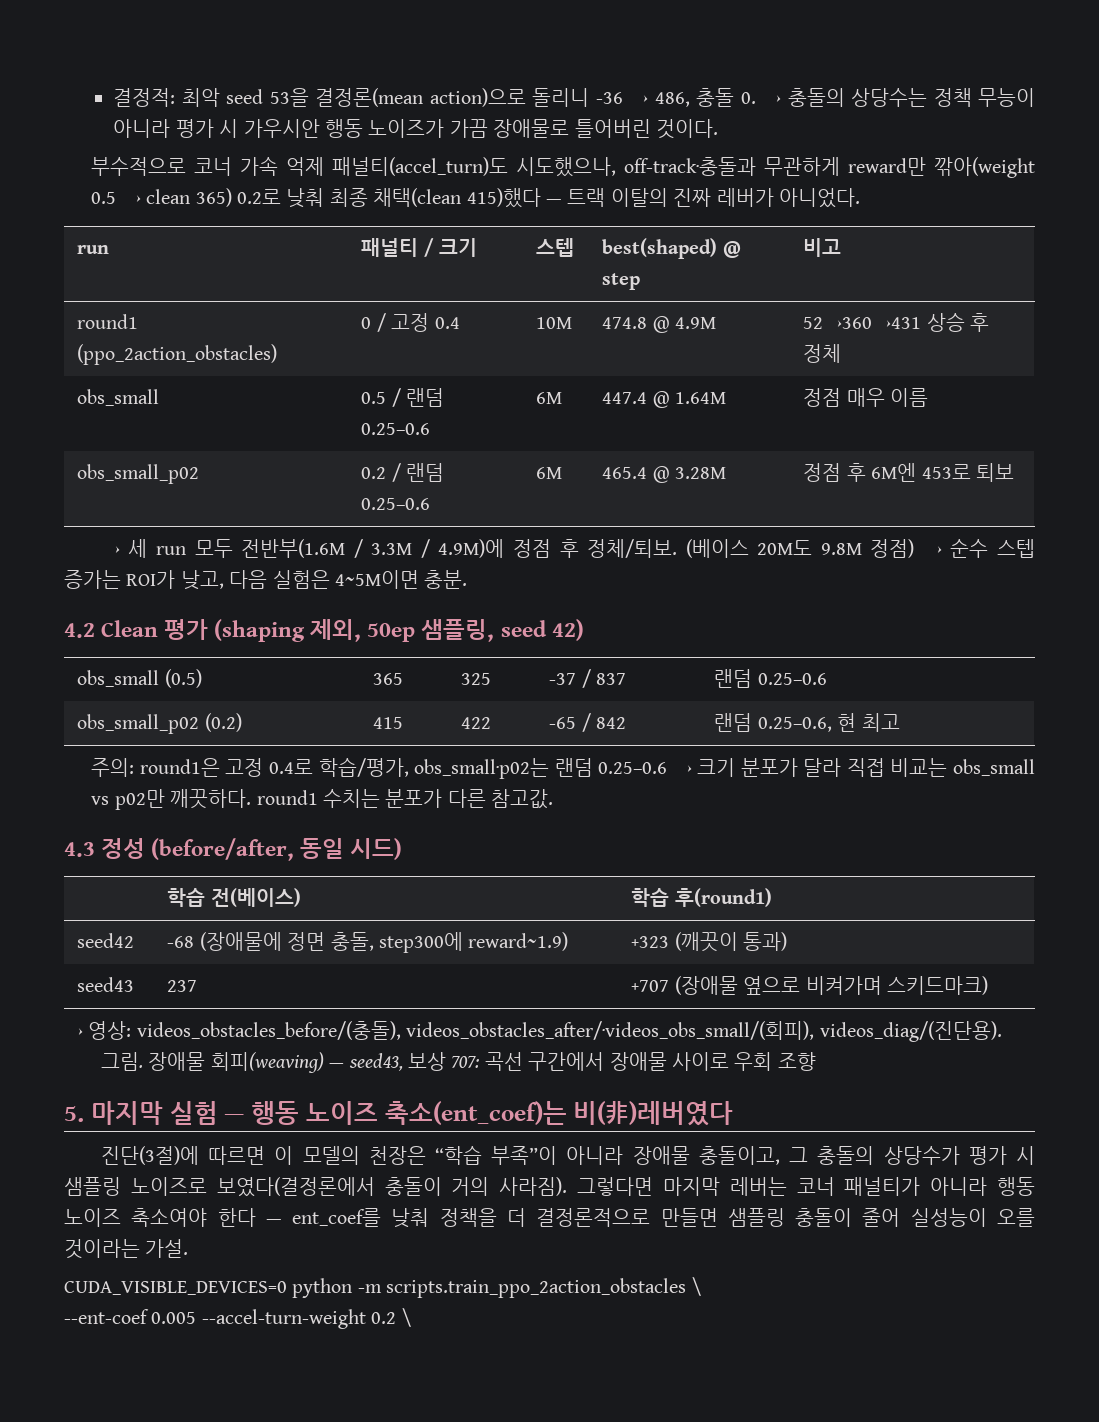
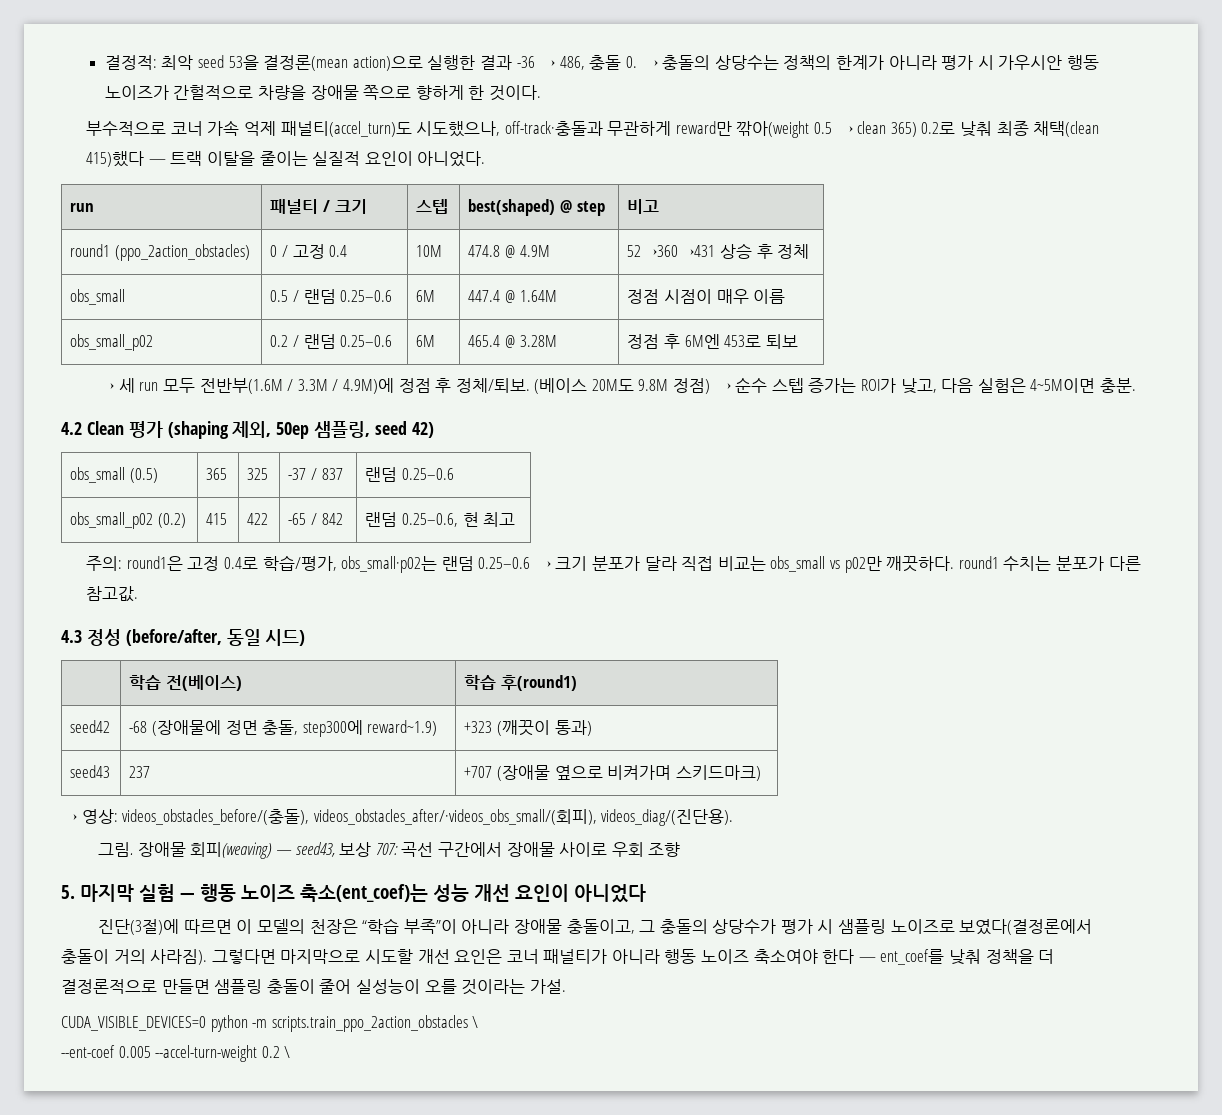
- 결정적: 최악 seed 53을 결정론(mean action)으로 돌리니 -36 → 486, 충돌 0. → 충돌의 상당수는 정책 무능이 아니라 평가 시 가우시안 행동 노이즈가 가끔 장애물로 틀어버린 것이다.
+ 결정적: 최악 seed 53을 결정론(mean action)으로 실행한 결과 -36 → 486, 충돌 0. → 충돌의 상당수는 정책의 한계가 아니라 평가 시 가우시안 행동 노이즈가 간헐적으로 차량을 장애물 쪽으로 향하게 한 것이다.
- 부수적으로 코너 가속 억제 패널티(accel_turn)도 시도했으나, off-track·충돌과 무관하게 reward만 깎아(weight 0.5 → clean 365) 0.2로 낮춰 최종 채택(clean 415)했다 — 트랙 이탈의 진짜 레버가 아니었다.
+ 부수적으로 코너 가속 억제 패널티(accel_turn)도 시도했으나, off-track·충돌과 무관하게 reward만 깎아(weight 0.5 → clean 365) 0.2로 낮춰 최종 채택(clean 415)했다 — 트랙 이탈을 줄이는 실질적 요인이 아니었다.
- obs_small | 0.5 / 랜덤 0.25–0.6 | 6M | 447.4 @ 1.64M | 정점 매우 이름
+ obs_small | 0.5 / 랜덤 0.25–0.6 | 6M | 447.4 @ 1.64M | 정점 시점이 매우 이름
- 5. 마지막 실험 — 행동 노이즈 축소(ent_coef)는 비(非)레버였다
+ 5. 마지막 실험 — 행동 노이즈 축소(ent_coef)는 성능 개선 요인이 아니었다
- 그렇다면 마지막 레버는 코너 패널티가 아니라 행동 노이즈 축소여야 한다 — ent_coef를 낮춰 정책을 더 결정론적으로 만들면 샘플링 충돌이 줄어 실성능이 오를 것이라는 가설.
+ 그렇다면 마지막으로 시도할 개선 요인은 코너 패널티가 아니라 행동 노이즈 축소여야 한다 — ent_coef를 낮춰 정책을 더 결정론적으로 만들면 샘플링 충돌이 줄어 실성능이 오를 것이라는 가설.

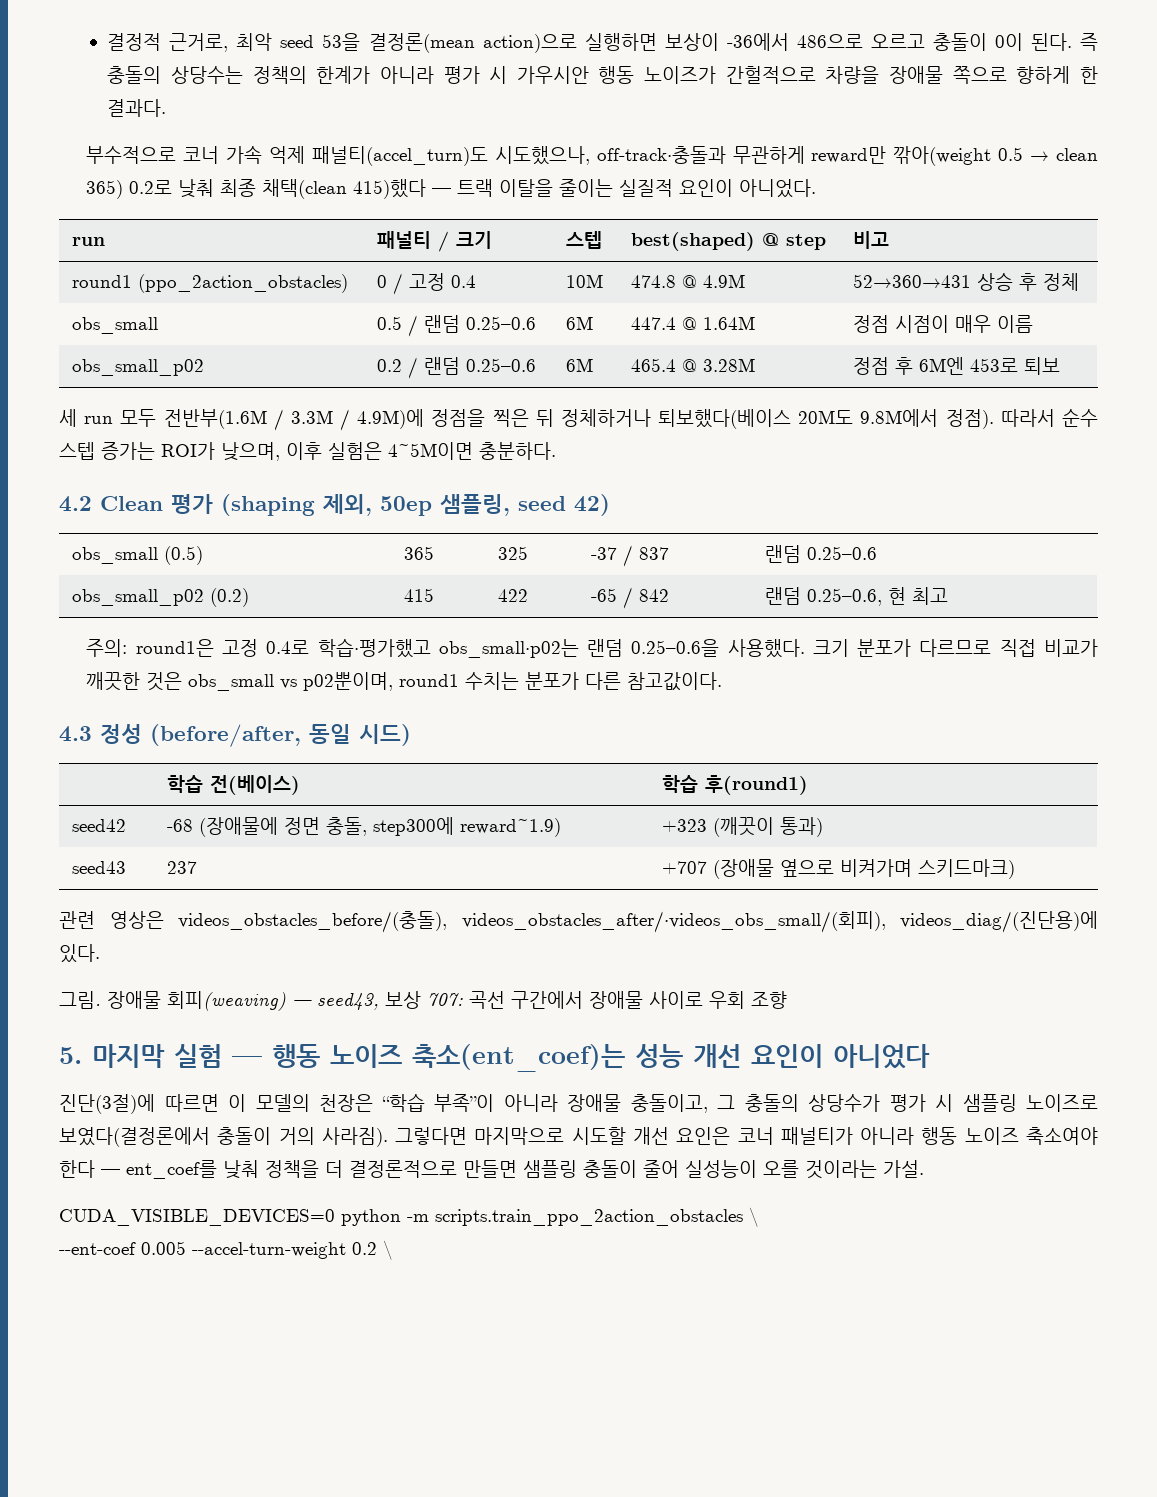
- 결정적: 최악 seed 53을 결정론(mean action)으로 실행한 결과 -36 → 486, 충돌 0. → 충돌의 상당수는 정책의 한계가 아니라 평가 시 가우시안 행동 노이즈가 간헐적으로 차량을 장애물 쪽으로 향하게 한 것이다.
+ 결정적 근거로, 최악 seed 53을 결정론(mean action)으로 실행하면 보상이 -36에서 486으로 오르고 충돌이 0이 된다. 즉 충돌의 상당수는 정책의 한계가 아니라 평가 시 가우시안 행동 노이즈가 간헐적으로 차량을 장애물 쪽으로 향하게 한 결과다.
- → 세 run 모두 전반부(1.6M / 3.3M / 4.9M)에 정점 후 정체/퇴보. (베이스 20M도 9.8M 정점) → 순수 스텝 증가는 ROI가 낮고, 다음 실험은 4~5M이면 충분.
+ 세 run 모두 전반부(1.6M / 3.3M / 4.9M)에 정점을 찍은 뒤 정체하거나 퇴보했다(베이스 20M도 9.8M에서 정점). 따라서 순수 스텝 증가는 ROI가 낮으며, 이후 실험은 4~5M이면 충분하다.
- 주의: round1은 고정 0.4로 학습/평가, obs_small·p02는 랜덤 0.25–0.6 → 크기 분포가 달라 직접 비교는 obs_small vs p02만 깨끗하다. round1 수치는 분포가 다른 참고값.
+ 주의: round1은 고정 0.4로 학습·평가했고 obs_small·p02는 랜덤 0.25–0.6을 사용했다. 크기 분포가 다르므로 직접 비교가 깨끗한 것은 obs_small vs p02뿐이며, round1 수치는 분포가 다른 참고값이다.
- → 영상: videos_obstacles_before/(충돌), videos_obstacles_after/·videos_obs_small/(회피), videos_diag/(진단용).
+ 관련 영상은 videos_obstacles_before/(충돌), videos_obstacles_after/·videos_obs_small/(회피), videos_diag/(진단용)에 있다.

